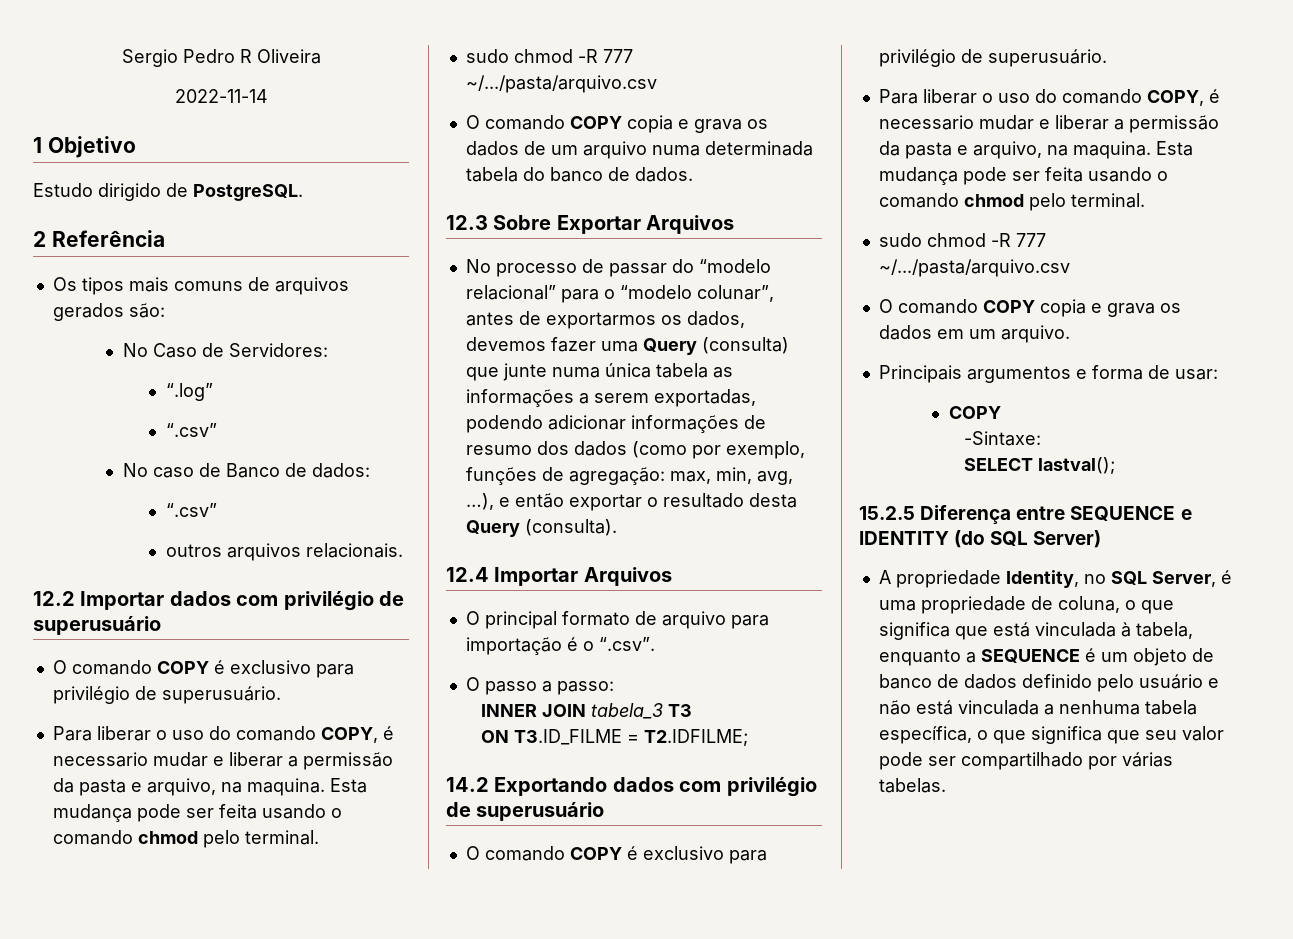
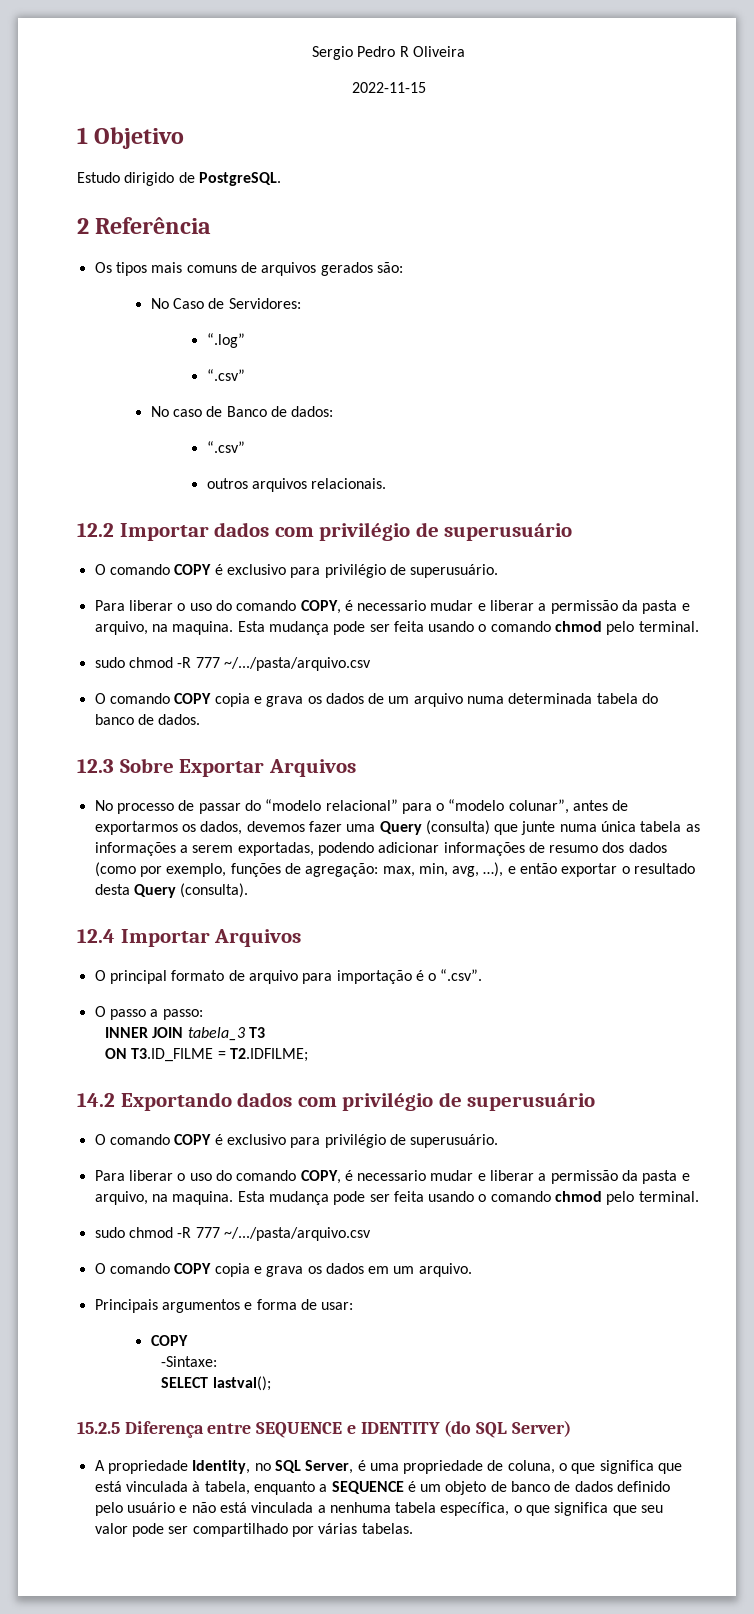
- 2022-11-14
+ 2022-11-15

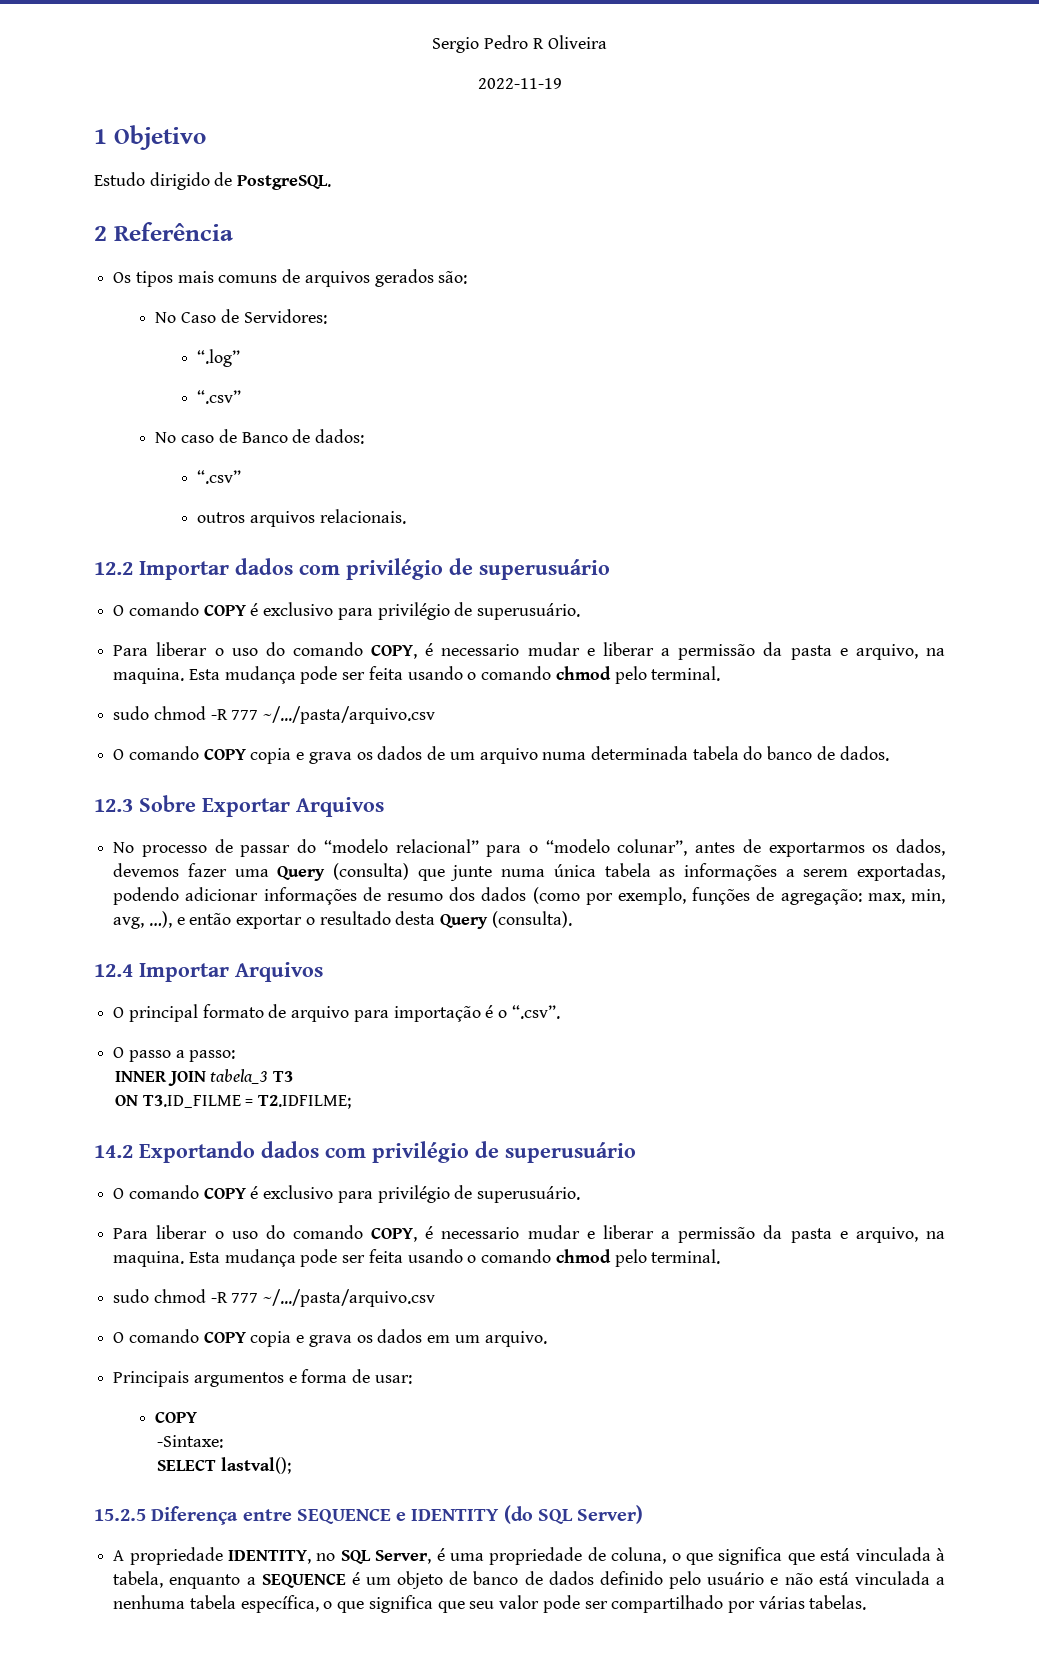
- 2022-11-15
+ 2022-11-19
- A propriedade Identity, no SQL Server, é uma propriedade de coluna, o que significa que está vinculada à tabela, enquanto a SEQUENCE é um objeto de banco de dados definido pelo usuário e não está vinculada a nenhuma tabela específica, o que significa que seu valor pode ser compartilhado por várias tabelas.
+ A propriedade IDENTITY, no SQL Server, é uma propriedade de coluna, o que significa que está vinculada à tabela, enquanto a SEQUENCE é um objeto de banco de dados definido pelo usuário e não está vinculada a nenhuma tabela específica, o que significa que seu valor pode ser compartilhado por várias tabelas.

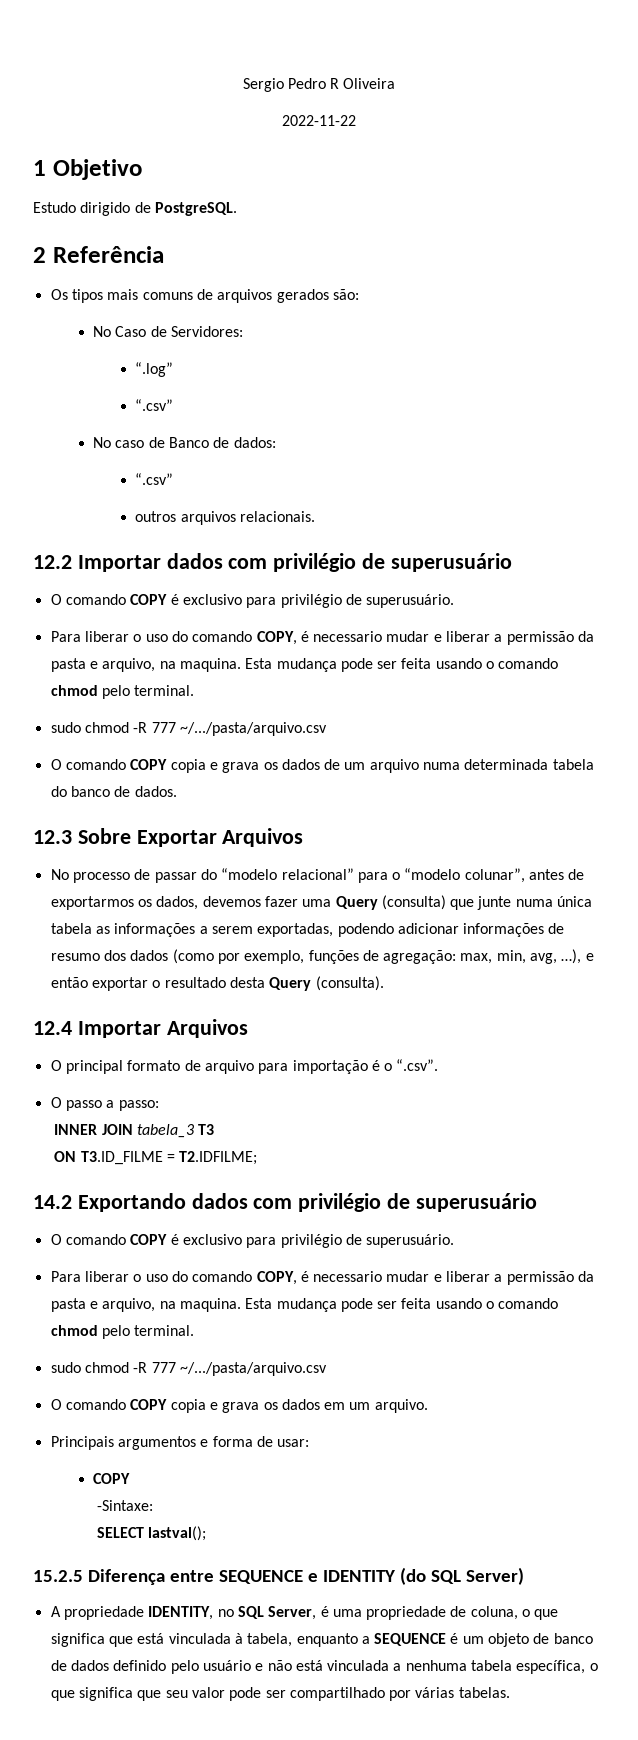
- 2022-11-19
+ 2022-11-22

